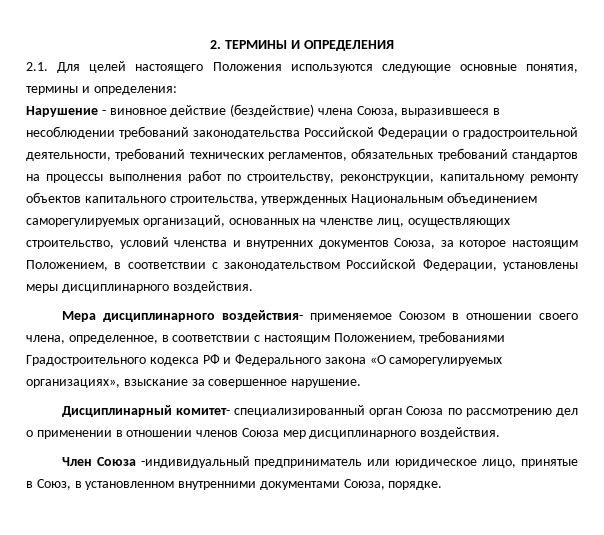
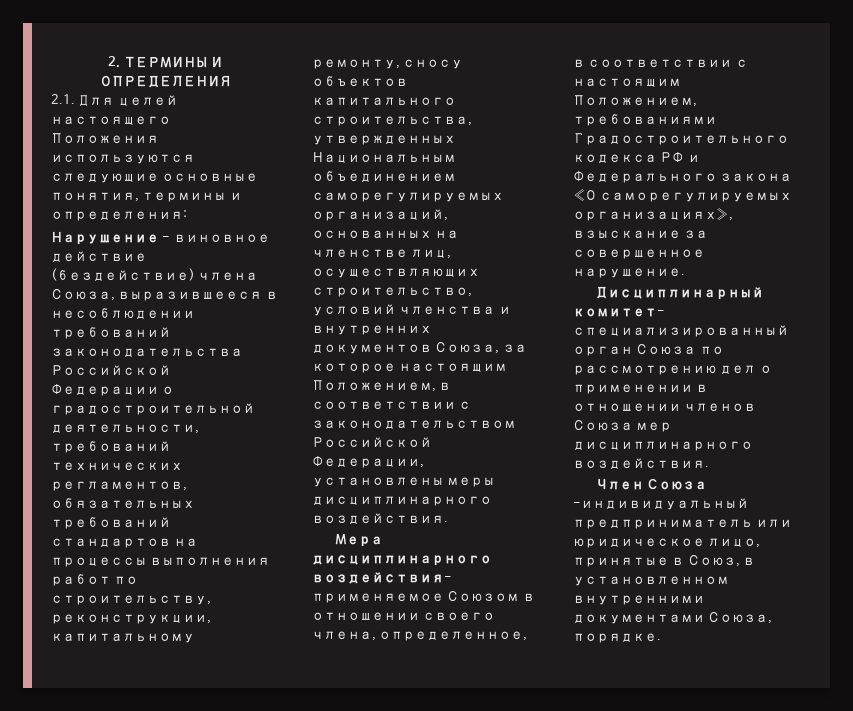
- Нарушение - виновное действие (бездействие) члена Союза, выразившееся в несоблюдении требований законодательства Российской Федерации о градостроительной деятельности, требований технических регламентов, обязательных требований стандартов на процессы выполнения работ по строительству, реконструкции, капитальному ремонту объектов капитального строительства, утвержденных Национальным объединением саморегулируемых организаций, основанных на членстве лиц, осуществляющих строительство, условий членства и внутренних документов Союза, за которое настоящим Положением, в соответствии с законодательством Российской Федерации, установлены меры дисциплинарного воздействия.
+ Нарушение - виновное действие (бездействие) члена Союза, выразившееся в несоблюдении требований законодательства Российской Федерации о градостроительной деятельности, требований технических регламентов, обязательных требований стандартов на процессы выполнения работ по строительству, реконструкции, капитальному ремонту, сносу объектов капитального строительства, утвержденных Национальным объединением саморегулируемых организаций, основанных на членстве лиц, осуществляющих строительство, условий членства и внутренних документов Союза, за которое настоящим Положением, в соответствии с законодательством Российской Федерации, установлены меры дисциплинарного воздействия.

